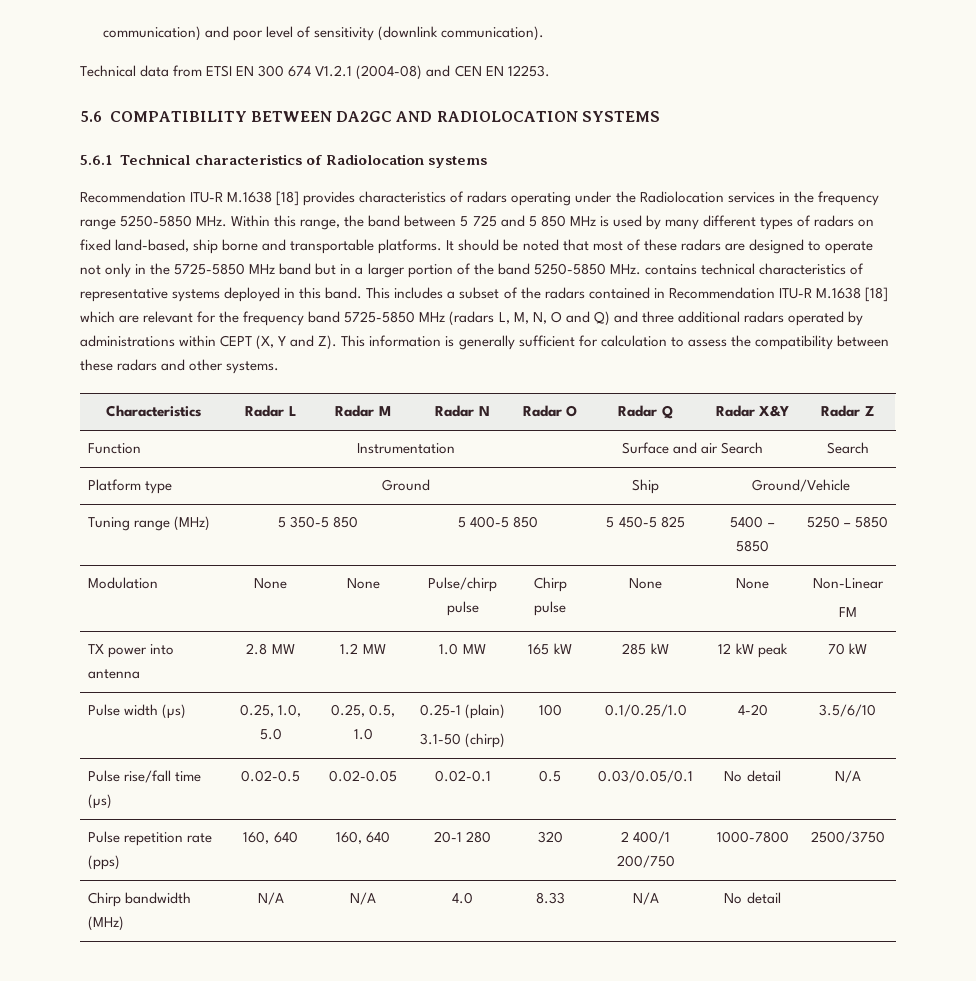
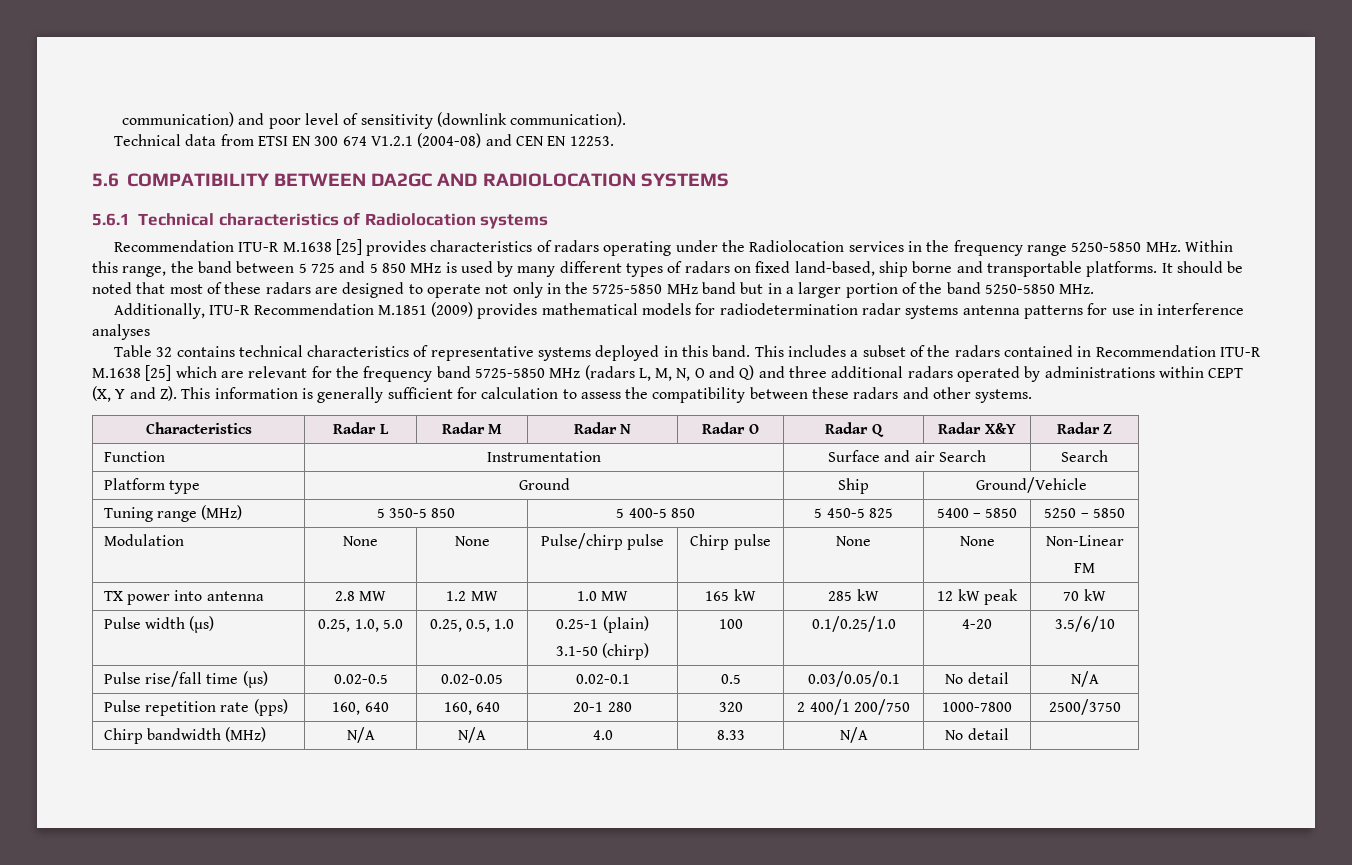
- Recommendation ITU-R M.1638 [18] provides characteristics of radars operating under the Radiolocation services in the frequency range 5250-5850 MHz. Within this range, the band between 5 725 and 5 850 MHz is used by many different types of radars on fixed land-based, ship borne and transportable platforms.
+ Recommendation ITU-R M.1638 [25] provides characteristics of radars operating under the Radiolocation services in the frequency range 5250-5850 MHz. Within this range, the band between 5 725 and 5 850 MHz is used by many different types of radars on fixed land-based, ship borne and transportable platforms.
- It should be noted that most of these radars are designed to operate not only in the 5725-5850 MHz band but in a larger portion of the band 5250-5850 MHz. contains technical characteristics of representative systems deployed in this band.
+ It should be noted that most of these radars are designed to operate not only in the 5725-5850 MHz band but in a larger portion of the band 5250-5850 MHz.
+ Additionally, ITU-R Recommendation M.1851 (2009) provides mathematical models for radiodetermination radar systems antenna patterns for use in interference analyses
+ Table 32 contains technical characteristics of representative systems deployed in this band.
- This includes a subset of the radars contained in Recommendation ITU-R M.1638 [18] which are relevant for the frequency band 5725-5850 MHz (radars L, M, N, O and Q) and three additional radars operated by administrations within CEPT (X, Y and Z). This information is generally sufficient for calculation to assess the compatibility between these radars and other systems.
+ This includes a subset of the radars contained in Recommendation ITU-R M.1638 [25] which are relevant for the frequency band 5725-5850 MHz (radars L, M, N, O and Q) and three additional radars operated by administrations within CEPT (X, Y and Z). This information is generally sufficient for calculation to assess the compatibility between these radars and other systems.

